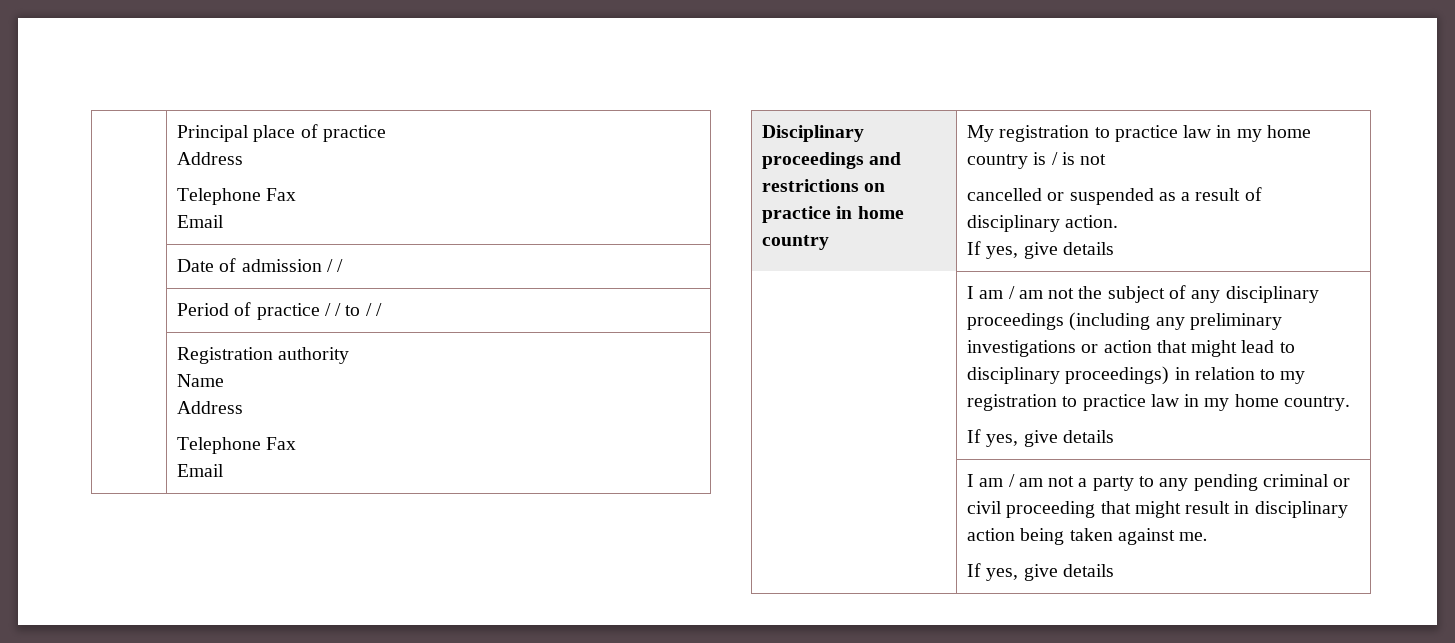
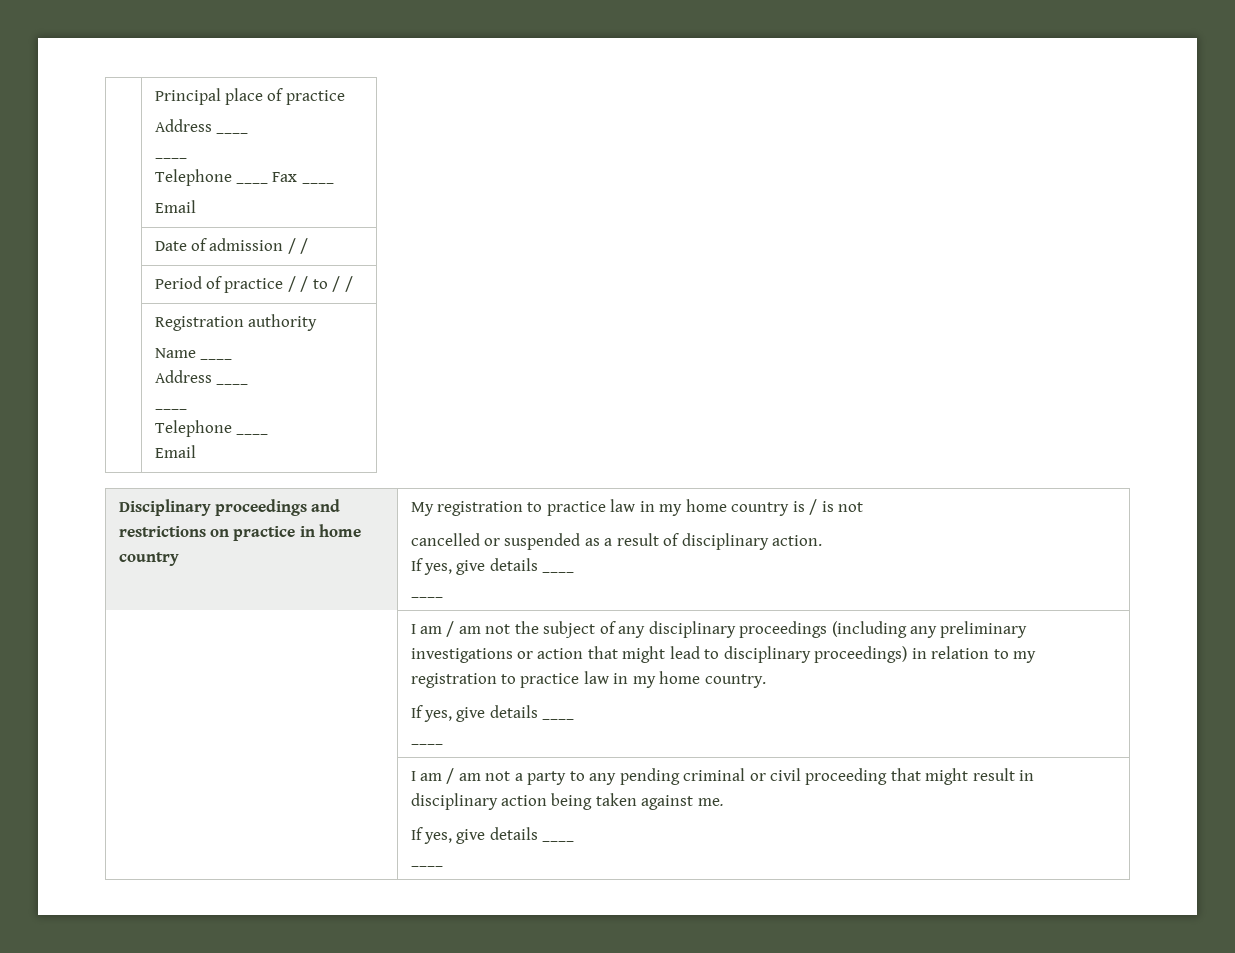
  | Principal place of practice
- Address
- Telephone Fax
+ Address ____
+ ____
+ Telephone ____ Fax ____
  | Registration authority
- Name
- Address
- Telephone Fax
+ Name ____
+ Address ____
+ ____
+ Telephone ____
  Disciplinary proceedings and restrictions on practice in home country | My registration to practice law in my home country is / is not
  cancelled or suspended as a result of disciplinary action.
- If yes, give details
+ If yes, give details ____
+ ____
  I am / am not the subject of any disciplinary proceedings (including any preliminary investigations or action that might lead to disciplinary proceedings) in relation to my registration to practice law in my home country.
- If yes, give details
+ If yes, give details ____
+ ____
  | I am / am not a party to any pending criminal or civil proceeding that might result in disciplinary action being taken against me.
- If yes, give details
+ If yes, give details ____
+ ____

